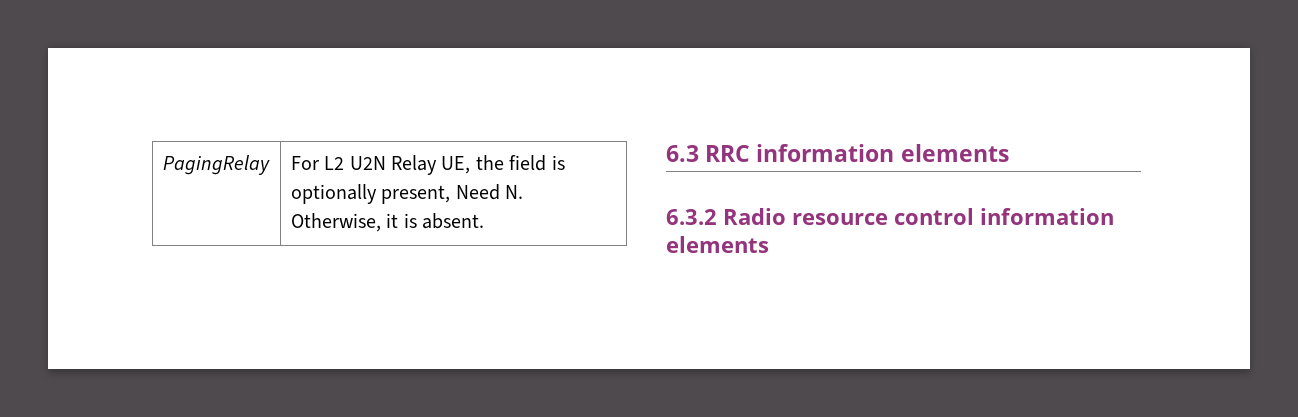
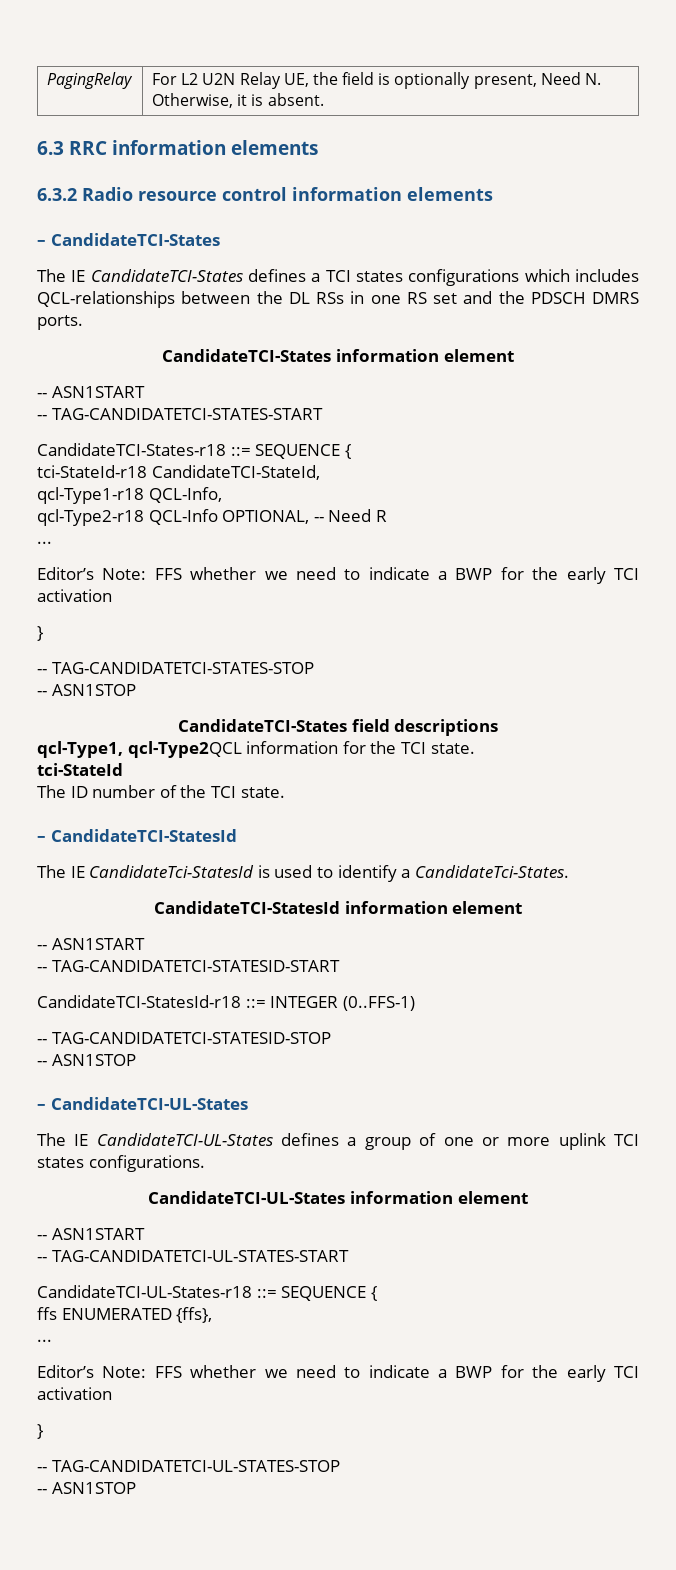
+ – CandidateTCI-States
+ The IE CandidateTCI-States defines a TCI states configurations which includes QCL-relationships between the DL RSs in one RS set and the PDSCH DMRS ports.
+ CandidateTCI-States information element
+ -- ASN1START
+ -- TAG-CANDIDATETCI-STATES-START
+ CandidateTCI-States-r18 ::= SEQUENCE {
+ tci-StateId-r18 CandidateTCI-StateId,
+ qcl-Type1-r18 QCL-Info,
+ qcl-Type2-r18 QCL-Info OPTIONAL, -- Need R
+ ...
+ Editor’s Note: FFS whether we need to indicate a BWP for the early TCI activation
+ }
+ -- TAG-CANDIDATETCI-STATES-STOP
+ -- ASN1STOP
+ CandidateTCI-States field descriptions
+ qcl-Type1, qcl-Type2QCL information for the TCI state.
+ tci-StateId
+ The ID number of the TCI state.
+ – CandidateTCI-StatesId
+ The IE CandidateTci-StatesId is used to identify a CandidateTci-States.
+ CandidateTCI-StatesId information element
+ -- ASN1START
+ -- TAG-CANDIDATETCI-STATESID-START
+ CandidateTCI-StatesId-r18 ::= INTEGER (0..FFS-1)
+ -- TAG-CANDIDATETCI-STATESID-STOP
+ -- ASN1STOP
+ – CandidateTCI-UL-States
+ The IE CandidateTCI-UL-States defines a group of one or more uplink TCI states configurations.
+ CandidateTCI-UL-States information element
+ -- ASN1START
+ -- TAG-CANDIDATETCI-UL-STATES-START
+ CandidateTCI-UL-States-r18 ::= SEQUENCE {
+ ffs ENUMERATED {ffs},
+ ...
+ Editor’s Note: FFS whether we need to indicate a BWP for the early TCI activation
+ }
+ -- TAG-CANDIDATETCI-UL-STATES-STOP
+ -- ASN1STOP

